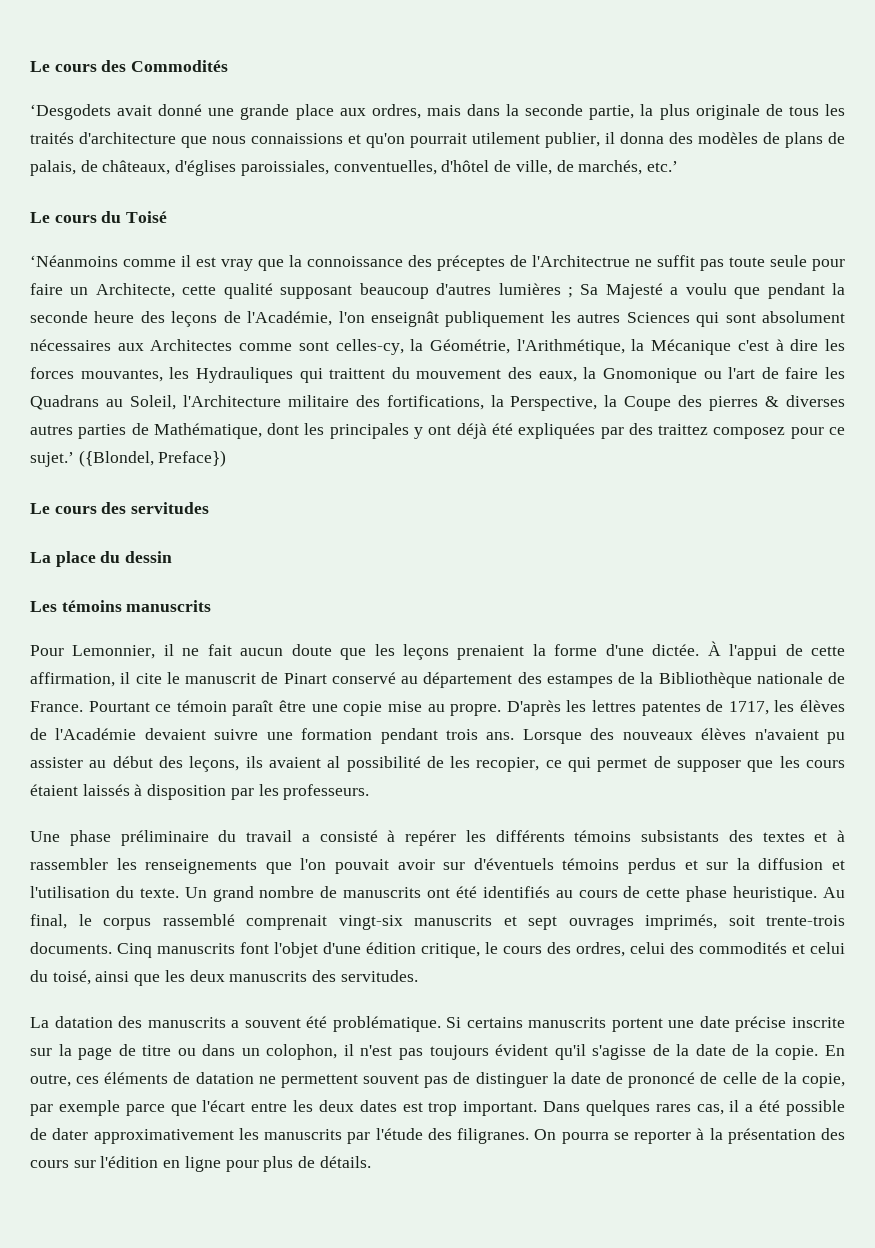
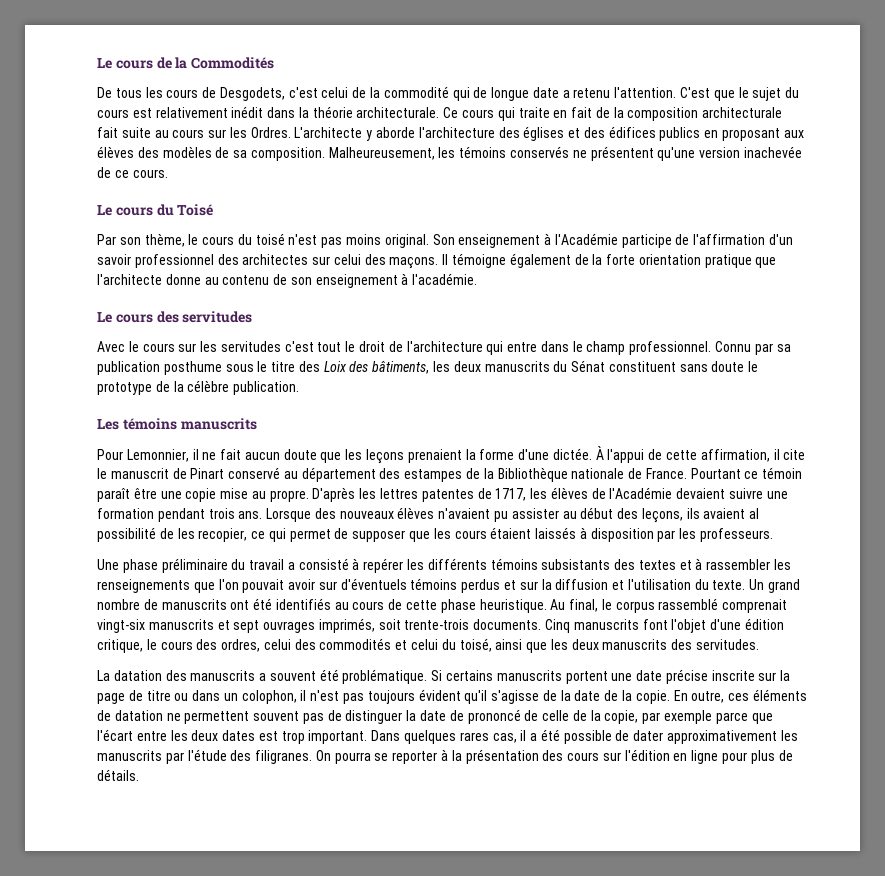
- Le cours des Commodités
+ Le cours de la Commodités
- ‘Desgodets avait donné une grande place aux ordres, mais dans la seconde partie, la plus originale de tous les traités d'architecture que nous connaissions et qu'on pourrait utilement publier, il donna des modèles de plans de palais, de châteaux, d'églises paroissiales, conventuelles, d'hôtel de ville, de marchés, etc.’
+ De tous les cours de Desgodets, c'est celui de la commodité qui de longue date a retenu l'attention. C'est que le sujet du cours est relativement inédit dans la théorie architecturale. Ce cours qui traite en fait de la composition architecturale fait suite au cours sur les Ordres. L'architecte y aborde l'architecture des églises et des édifices publics en proposant aux élèves des modèles de sa composition. Malheureusement, les témoins conservés ne présentent qu'une version inachevée de ce cours.
  Le cours du Toisé
- ‘Néanmoins comme il est vray que la connoissance des préceptes de l'Architectrue ne suffit pas toute seule pour faire un Architecte, cette qualité supposant beaucoup d'autres lumières ; Sa Majesté a voulu que pendant la seconde heure des leçons de l'Académie, l'on enseignât publiquement les autres Sciences qui sont absolument nécessaires aux Architectes comme sont celles-cy, la Géométrie, l'Arithmétique, la Mécanique c'est à dire les forces mouvantes, les Hydrauliques qui traittent du mouvement des eaux, la Gnomonique ou l'art de faire les Quadrans au Soleil, l'Architecture militaire des fortifications, la Perspective, la Coupe des pierres & diverses autres parties de Mathématique, dont les principales y ont déjà été expliquées par des traittez composez pour ce sujet.’ ({Blondel, Preface})
+ Par son thème, le cours du toisé n'est pas moins original. Son enseignement à l'Académie participe de l'affirmation d'un savoir professionnel des architectes sur celui des maçons. Il témoigne également de la forte orientation pratique que l'architecte donne au contenu de son enseignement à l'académie.
  Le cours des servitudes
- La place du dessin
+ Avec le cours sur les servitudes c'est tout le droit de l'architecture qui entre dans le champ professionnel. Connu par sa publication posthume sous le titre des Loix des bâtiments, les deux manuscrits du Sénat constituent sans doute le prototype de la célèbre publication.

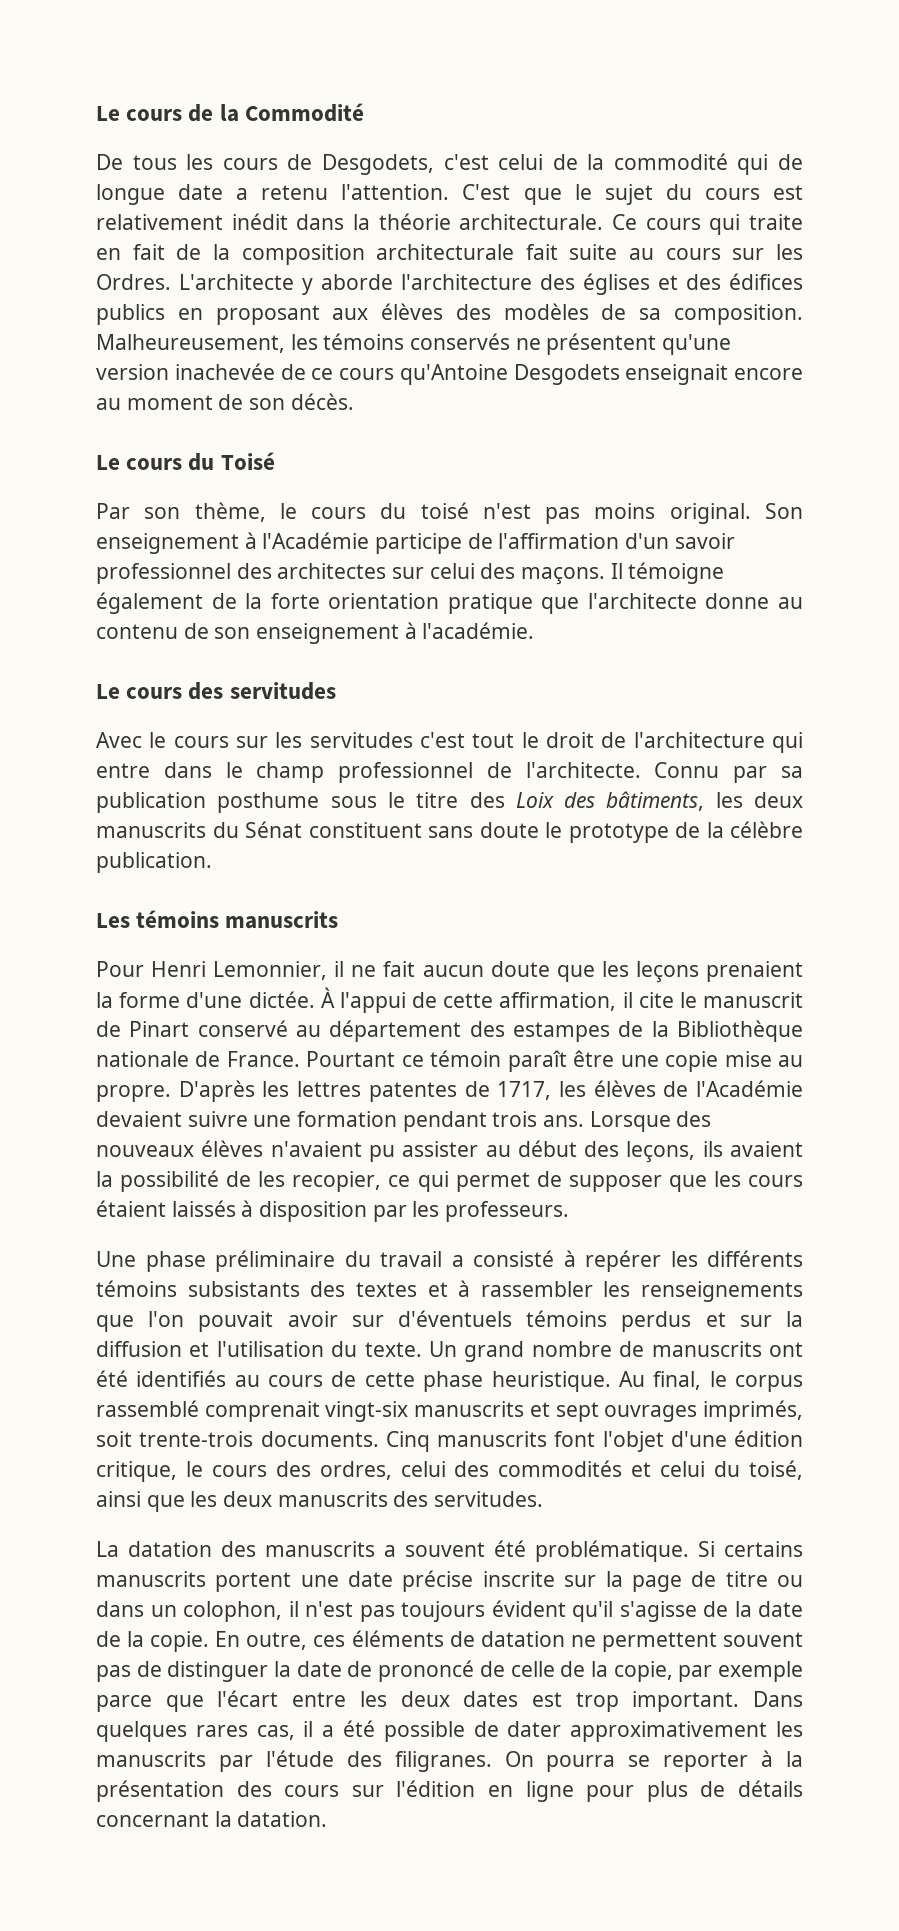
- Le cours de la Commodités
+ Le cours de la Commodité
- Malheureusement, les témoins conservés ne présentent qu'une version inachevée de ce cours.
+ Malheureusement, les témoins conservés ne présentent qu'une version inachevée de ce cours qu'Antoine Desgodets enseignait encore au moment de son décès.
- Avec le cours sur les servitudes c'est tout le droit de l'architecture qui entre dans le champ professionnel.
+ Avec le cours sur les servitudes c'est tout le droit de l'architecture qui entre dans le champ professionnel de l'architecte.
- Pour Lemonnier, il ne fait aucun doute que les leçons prenaient la forme d'une dictée.
+ Pour Henri Lemonnier, il ne fait aucun doute que les leçons prenaient la forme d'une dictée.
- Lorsque des nouveaux élèves n'avaient pu assister au début des leçons, ils avaient al possibilité de les recopier, ce qui permet de supposer que les cours étaient laissés à disposition par les professeurs.
+ Lorsque des nouveaux élèves n'avaient pu assister au début des leçons, ils avaient la possibilité de les recopier, ce qui permet de supposer que les cours étaient laissés à disposition par les professeurs.
- On pourra se reporter à la présentation des cours sur l'édition en ligne pour plus de détails.
+ On pourra se reporter à la présentation des cours sur l'édition en ligne pour plus de détails concernant la datation.

